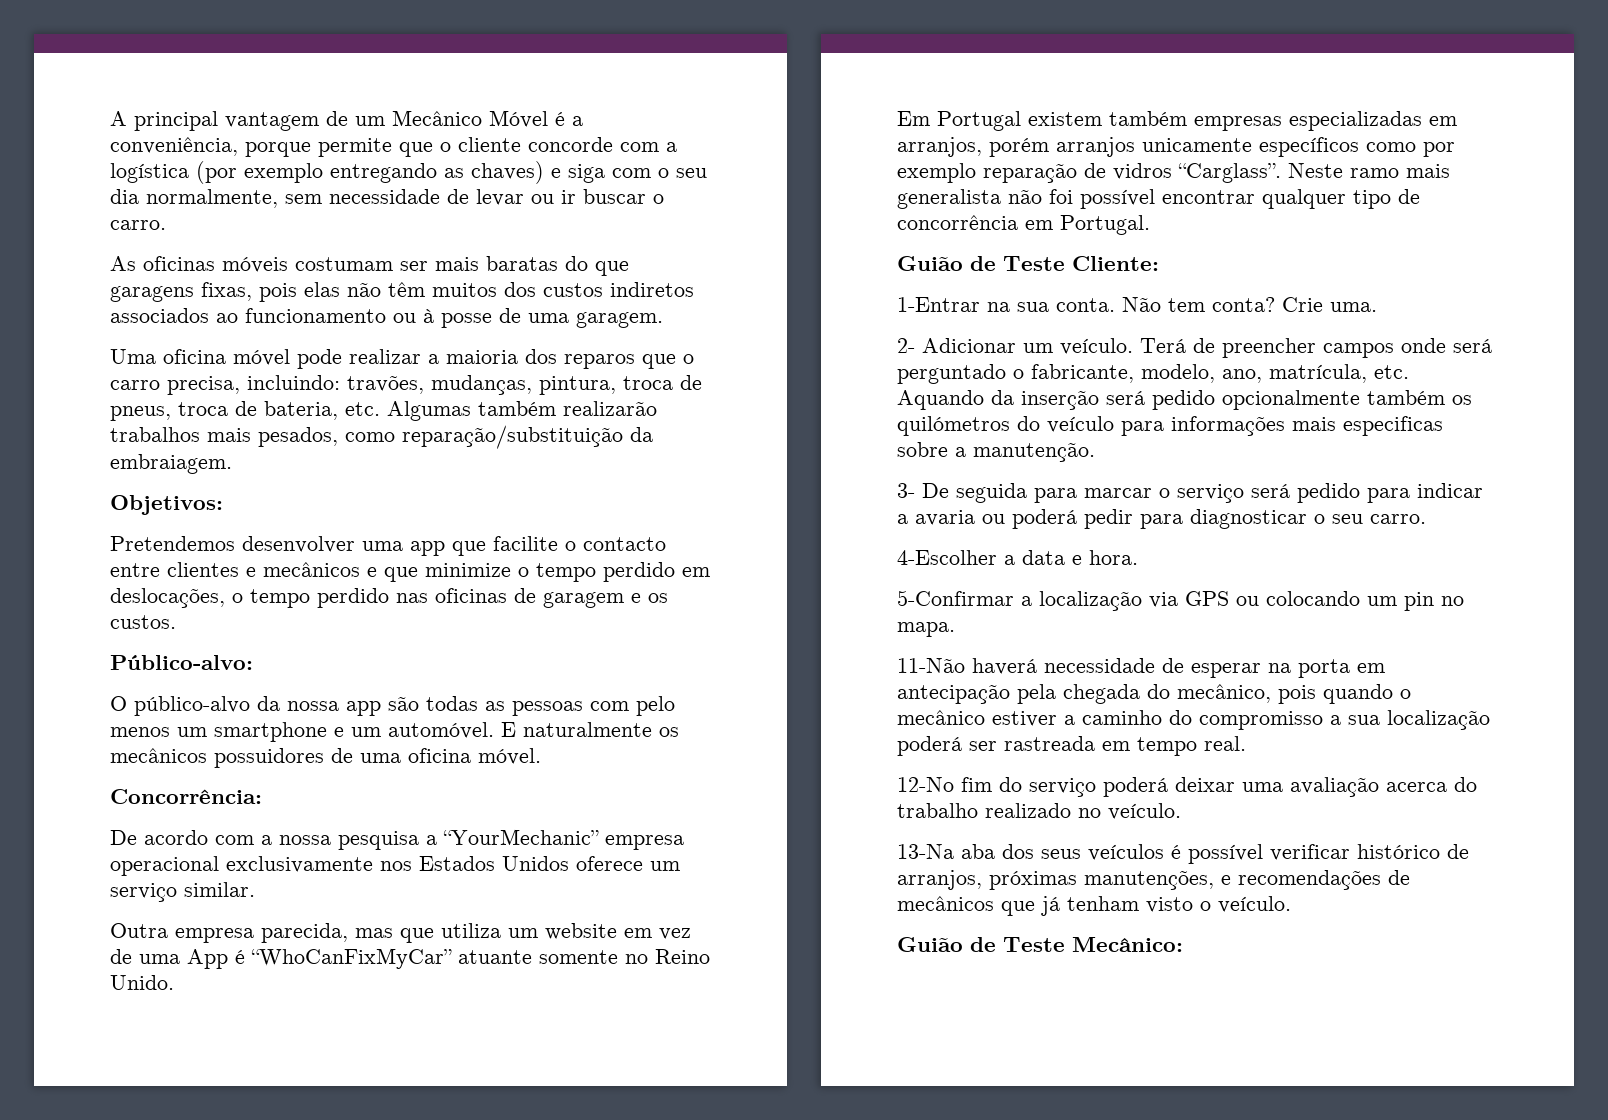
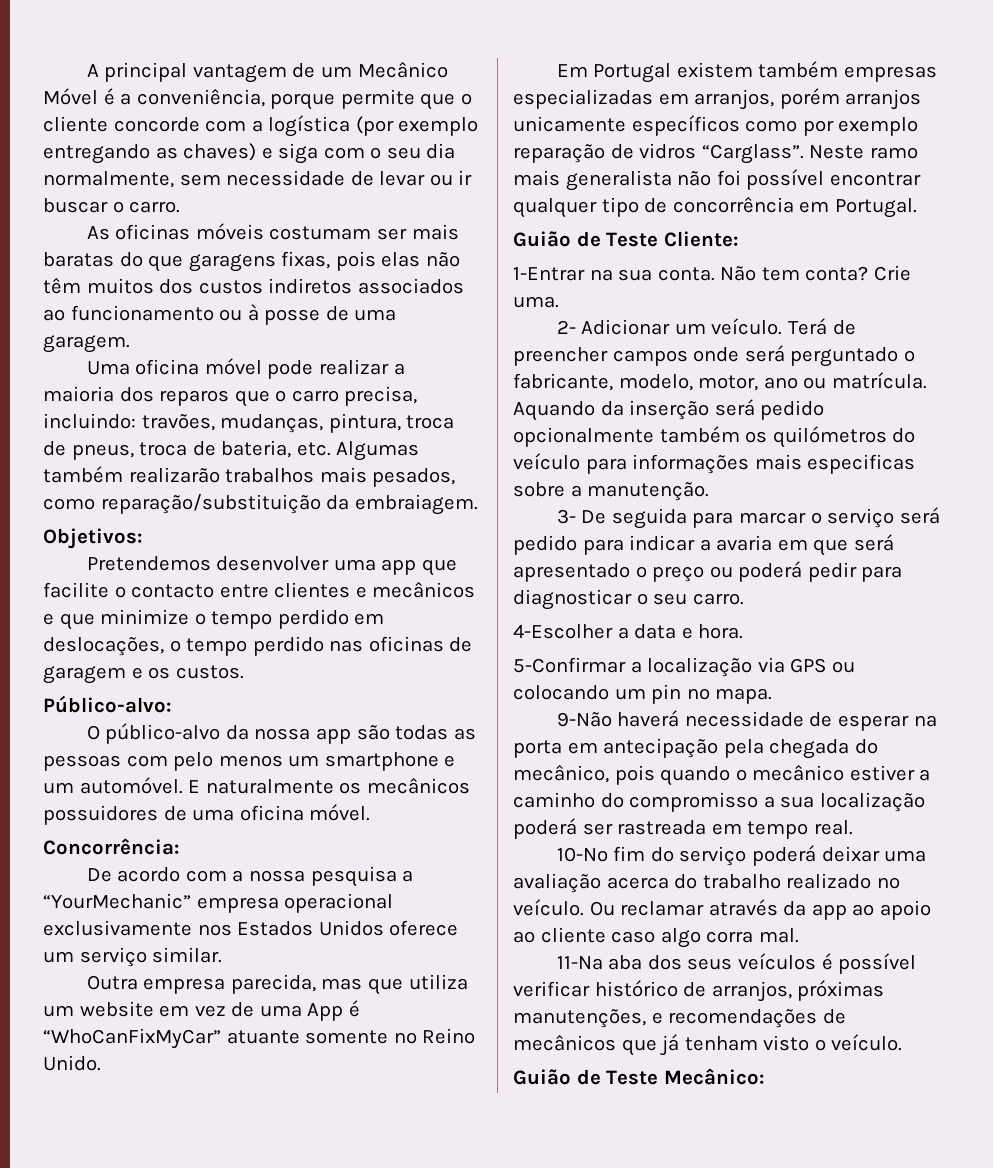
- Terá de preencher campos onde será perguntado o fabricante, modelo, ano, matrícula, etc. Aquando da inserção será pedido opcionalmente também os quilómetros do veículo para informações mais especificas sobre a manutenção.
+ Terá de preencher campos onde será perguntado o fabricante, modelo, motor, ano ou matrícula. Aquando da inserção será pedido opcionalmente também os quilómetros do veículo para informações mais especificas sobre a manutenção.
- 3- De seguida para marcar o serviço será pedido para indicar a avaria ou poderá pedir para diagnosticar o seu carro.
+ 3- De seguida para marcar o serviço será pedido para indicar a avaria em que será apresentado o preço ou poderá pedir para diagnosticar o seu carro.
- 11-Não haverá necessidade de esperar na porta em antecipação pela chegada do mecânico, pois quando o mecânico estiver a caminho do compromisso a sua localização poderá ser rastreada em tempo real.
+ 9-Não haverá necessidade de esperar na porta em antecipação pela chegada do mecânico, pois quando o mecânico estiver a caminho do compromisso a sua localização poderá ser rastreada em tempo real.
- 12-No fim do serviço poderá deixar uma avaliação acerca do trabalho realizado no veículo.
- 13-Na aba dos seus veículos é possível verificar histórico de arranjos, próximas manutenções, e recomendações de mecânicos que já tenham visto o veículo.
+ 10-No fim do serviço poderá deixar uma avaliação acerca do trabalho realizado no veículo. Ou reclamar através da app ao apoio ao cliente caso algo corra mal.
+ 11-Na aba dos seus veículos é possível verificar histórico de arranjos, próximas manutenções, e recomendações de mecânicos que já tenham visto o veículo.

